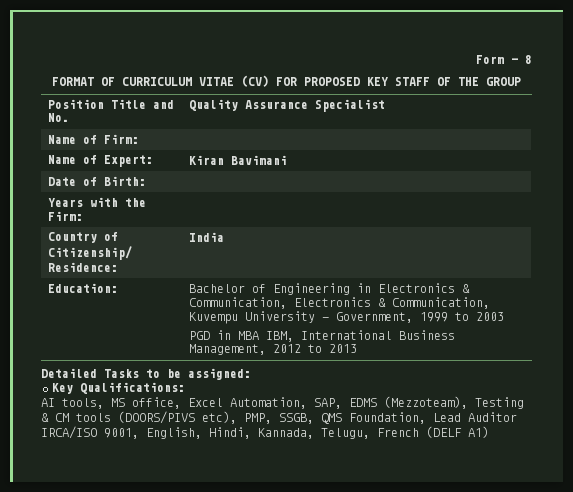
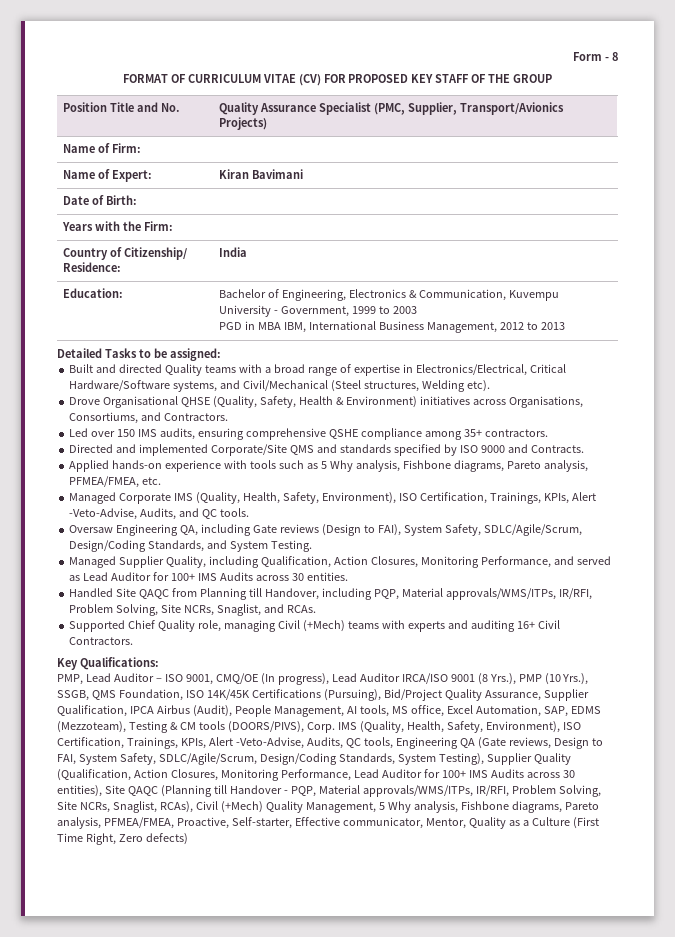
- Position Title and No. | Quality Assurance Specialist
+ Position Title and No. | Quality Assurance Specialist (PMC, Supplier, Transport/Avionics Projects)
- Education: | Bachelor of Engineering in Electronics & Communication, Electronics & Communication, Kuvempu University - Government, 1999 to 2003
+ Education: | Bachelor of Engineering, Electronics & Communication, Kuvempu University - Government, 1999 to 2003
+ Built and directed Quality teams with a broad range of expertise in Electronics/Electrical, Critical Hardware/Software systems, and Civil/Mechanical (Steel structures, Welding etc).
+ Drove Organisational QHSE (Quality, Safety, Health & Environment) initiatives across Organisations, Consortiums, and Contractors.
+ Led over 150 IMS audits, ensuring comprehensive QSHE compliance among 35+ contractors.
+ Directed and implemented Corporate/Site QMS and standards specified by ISO 9000 and Contracts.
+ Applied hands-on experience with tools such as 5 Why analysis, Fishbone diagrams, Pareto analysis, PFMEA/FMEA, etc.
+ Managed Corporate IMS (Quality, Health, Safety, Environment), ISO Certification, Trainings, KPIs, Alert -Veto-Advise, Audits, and QC tools.
+ Oversaw Engineering QA, including Gate reviews (Design to FAI), System Safety, SDLC/Agile/Scrum, Design/Coding Standards, and System Testing.
+ Managed Supplier Quality, including Qualification, Action Closures, Monitoring Performance, and served as Lead Auditor for 100+ IMS Audits across 30 entities.
+ Handled Site QAQC from Planning till Handover, including PQP, Material approvals/WMS/ITPs, IR/RFI, Problem Solving, Site NCRs, Snaglist, and RCAs.
+ Supported Chief Quality role, managing Civil (+Mech) teams with experts and auditing 16+ Civil Contractors.
  Key Qualifications:
- AI tools, MS office, Excel Automation, SAP, EDMS (Mezzoteam), Testing & CM tools (DOORS/PIVS etc), PMP, SSGB, QMS Foundation, Lead Auditor IRCA/ISO 9001, English, Hindi, Kannada, Telugu, French (DELF A1)
+ PMP, Lead Auditor – ISO 9001, CMQ/OE (In progress), Lead Auditor IRCA/ISO 9001 (8 Yrs.), PMP (10 Yrs.), SSGB, QMS Foundation, ISO 14K/45K Certifications (Pursuing), Bid/Project Quality Assurance, Supplier Qualification, IPCA Airbus (Audit), People Management, AI tools, MS office, Excel Automation, SAP, EDMS (Mezzoteam), Testing & CM tools (DOORS/PIVS), Corp. IMS (Quality, Health, Safety, Environment), ISO Certification, Trainings, KPIs, Alert -Veto-Advise, Audits, QC tools, Engineering QA (Gate reviews, Design to FAI, System Safety, SDLC/Agile/Scrum, Design/Coding Standards, System Testing), Supplier Quality (Qualification, Action Closures, Monitoring Performance, Lead Auditor for 100+ IMS Audits across 30 entities), Site QAQC (Planning till Handover - PQP, Material approvals/WMS/ITPs, IR/RFI, Problem Solving, Site NCRs, Snaglist, RCAs), Civil (+Mech) Quality Management, 5 Why analysis, Fishbone diagrams, Pareto analysis, PFMEA/FMEA, Proactive, Self-starter, Effective communicator, Mentor, Quality as a Culture (First Time Right, Zero defects)

